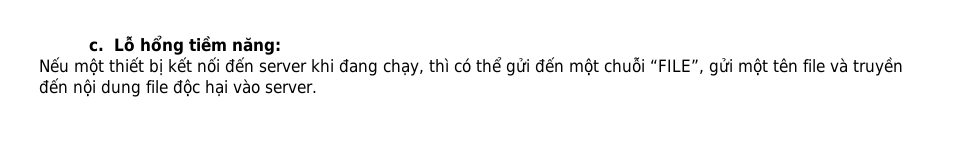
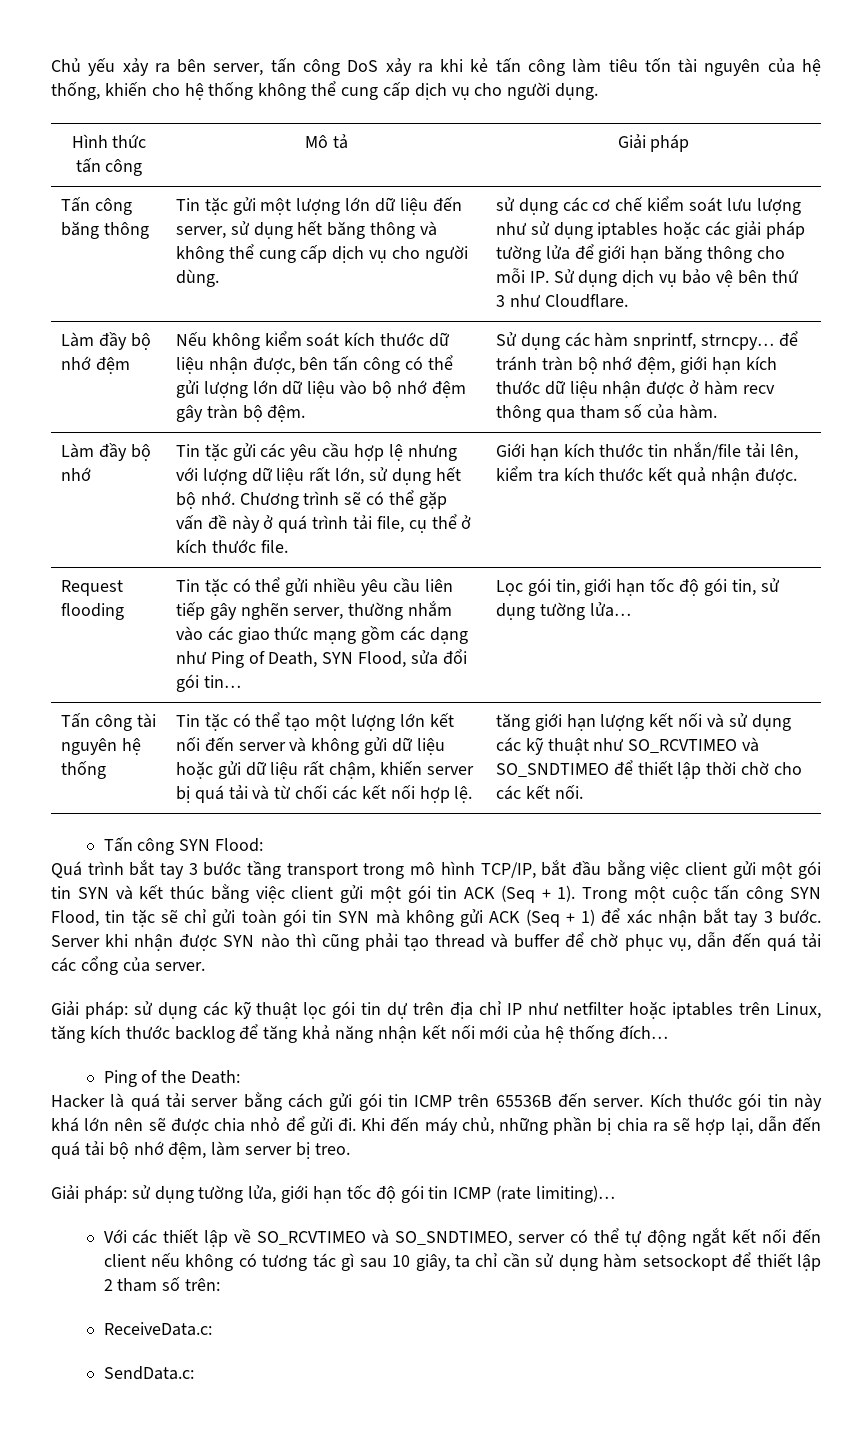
- c. Lỗ hổng tiềm năng:
- Nếu một thiết bị kết nối đến server khi đang chạy, thì có thể gửi đến một chuỗi “FILE”, gửi một tên file và truyền đến nội dung file độc hại vào server.
+ Chủ yếu xảy ra bên server, tấn công DoS xảy ra khi kẻ tấn công làm tiêu tốn tài nguyên của hệ thống, khiến cho hệ thống không thể cung cấp dịch vụ cho người dụng.
+ Hình thức tấn công | Mô tả | Giải pháp
+ Tấn công băng thông | Tin tặc gửi một lượng lớn dữ liệu đến server, sử dụng hết băng thông và không thể cung cấp dịch vụ cho người dùng. | sử dụng các cơ chế kiểm soát lưu lượng như sử dụng iptables hoặc các giải pháp tường lửa để giới hạn băng thông cho mỗi IP. Sử dụng dịch vụ bảo vệ bên thứ 3 như Cloudflare.
+ Làm đầy bộ nhớ đệm | Nếu không kiểm soát kích thước dữ liệu nhận được, bên tấn công có thể gửi lượng lớn dữ liệu vào bộ nhớ đệm gây tràn bộ đệm. | Sử dụng các hàm snprintf, strncpy… để tránh tràn bộ nhớ đệm, giới hạn kích thước dữ liệu nhận được ở hàm recv thông qua tham số của hàm.
+ Làm đầy bộ nhớ | Tin tặc gửi các yêu cầu hợp lệ nhưng với lượng dữ liệu rất lớn, sử dụng hết bộ nhớ. Chương trình sẽ có thể gặp vấn đề này ở quá trình tải file, cụ thể ở kích thước file. | Giới hạn kích thước tin nhắn/file tải lên, kiểm tra kích thước kết quả nhận được.
+ Request flooding | Tin tặc có thể gửi nhiều yêu cầu liên tiếp gây nghẽn server, thường nhắm vào các giao thức mạng gồm các dạng như Ping of Death, SYN Flood, sửa đổi gói tin… | Lọc gói tin, giới hạn tốc độ gói tin, sử dụng tường lửa…
+ Tấn công tài nguyên hệ thống | Tin tặc có thể tạo một lượng lớn kết nối đến server và không gửi dữ liệu hoặc gửi dữ liệu rất chậm, khiến server bị quá tải và từ chối các kết nối hợp lệ. | tăng giới hạn lượng kết nối và sử dụng các kỹ thuật như SO_RCVTIMEO và SO_SNDTIMEO để thiết lập thời chờ cho các kết nối.
+ Tấn công SYN Flood:
+ Quá trình bắt tay 3 bước tầng transport trong mô hình TCP/IP, bắt đầu bằng việc client gửi một gói tin SYN và kết thúc bằng việc client gửi một gói tin ACK (Seq + 1). Trong một cuộc tấn công SYN Flood, tin tặc sẽ chỉ gửi toàn gói tin SYN mà không gửi ACK (Seq + 1) để xác nhận bắt tay 3 bước. Server khi nhận được SYN nào thì cũng phải tạo thread và buffer để chờ phục vụ, dẫn đến quá tải các cổng của server.
+ Giải pháp: sử dụng các kỹ thuật lọc gói tin dự trên địa chỉ IP như netfilter hoặc iptables trên Linux, tăng kích thước backlog để tăng khả năng nhận kết nối mới của hệ thống đích…
+ Ping of the Death:
+ Hacker là quá tải server bằng cách gửi gói tin ICMP trên 65536B đến server. Kích thước gói tin này khá lớn nên sẽ được chia nhỏ để gửi đi. Khi đến máy chủ, những phần bị chia ra sẽ hợp lại, dẫn đến quá tải bộ nhớ đệm, làm server bị treo.
+ Giải pháp: sử dụng tường lửa, giới hạn tốc độ gói tin ICMP (rate limiting)…
+ Với các thiết lập về SO_RCVTIMEO và SO_SNDTIMEO, server có thể tự động ngắt kết nối đến client nếu không có tương tác gì sau 10 giây, ta chỉ cần sử dụng hàm setsockopt để thiết lập 2 tham số trên:
+ ReceiveData.c:
+ SendData.c:

